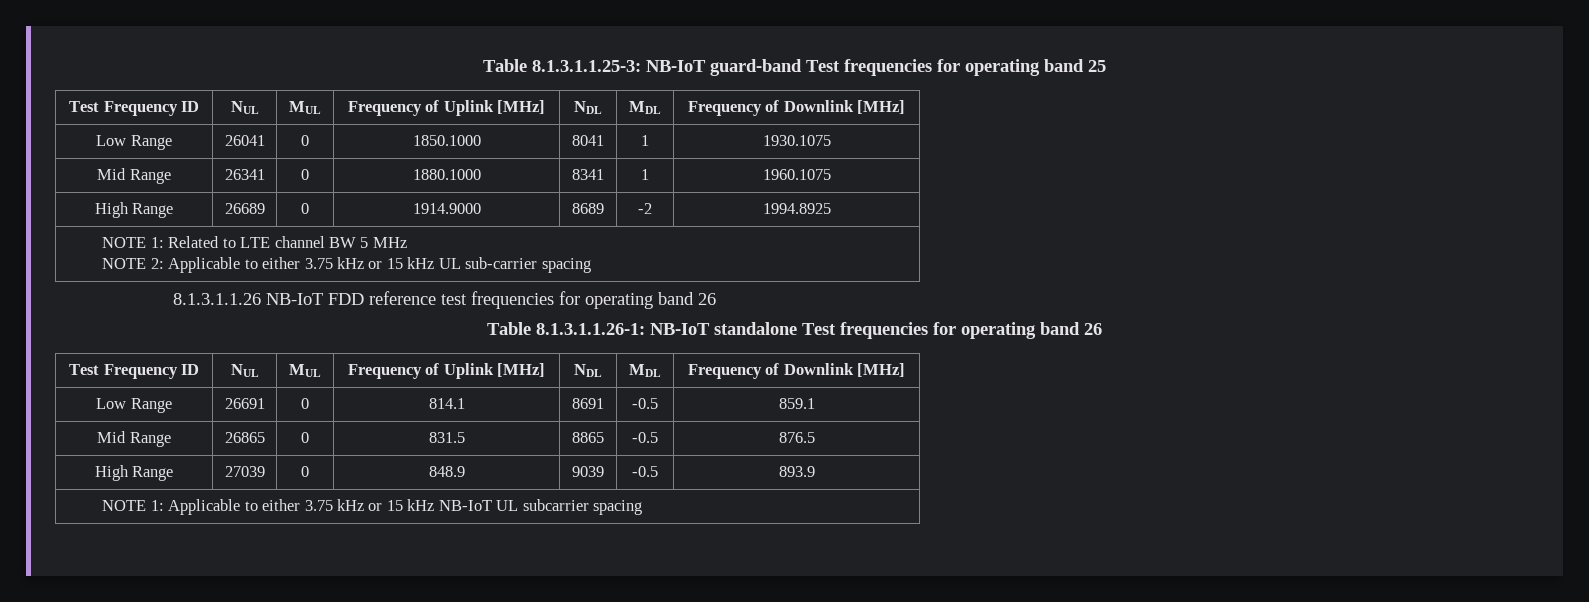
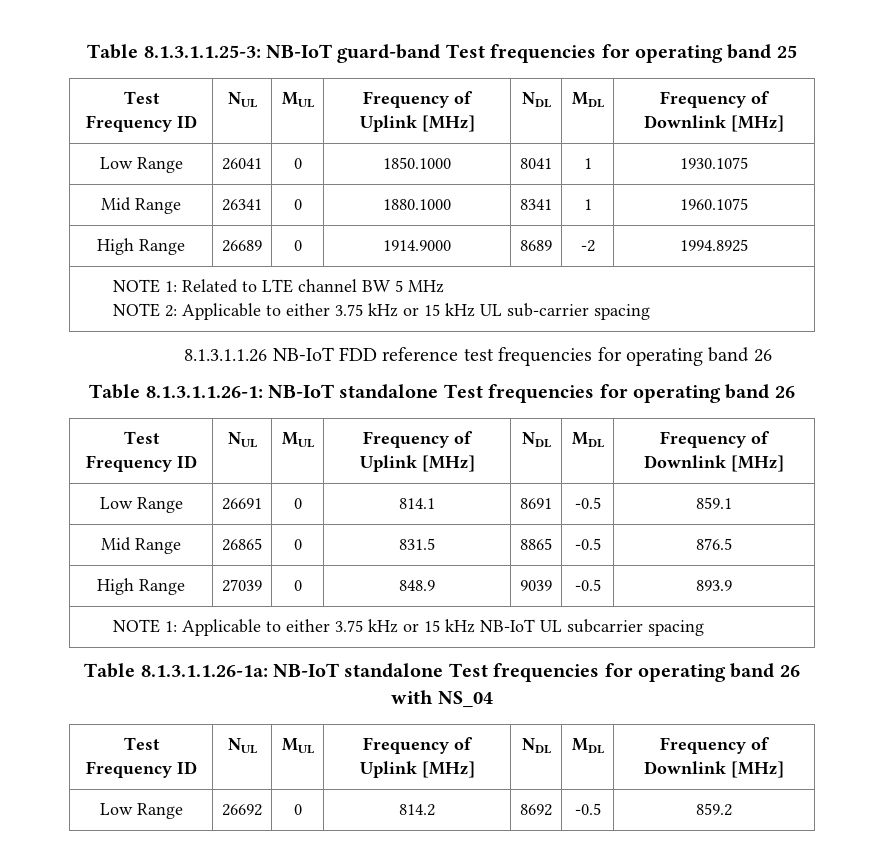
+ Table 8.1.3.1.1.26-1a: NB-IoT standalone Test frequencies for operating band 26 with NS_04
+ Test Frequency ID | NUL | MUL | Frequency of Uplink [MHz] | NDL | MDL | Frequency of Downlink [MHz]
+ Low Range | 26692 | 0 | 814.2 | 8692 | -0.5 | 859.2

